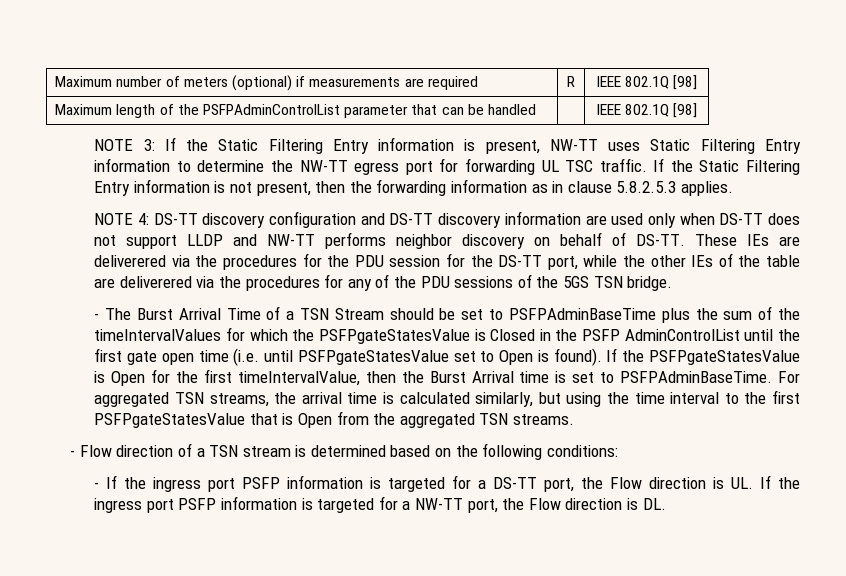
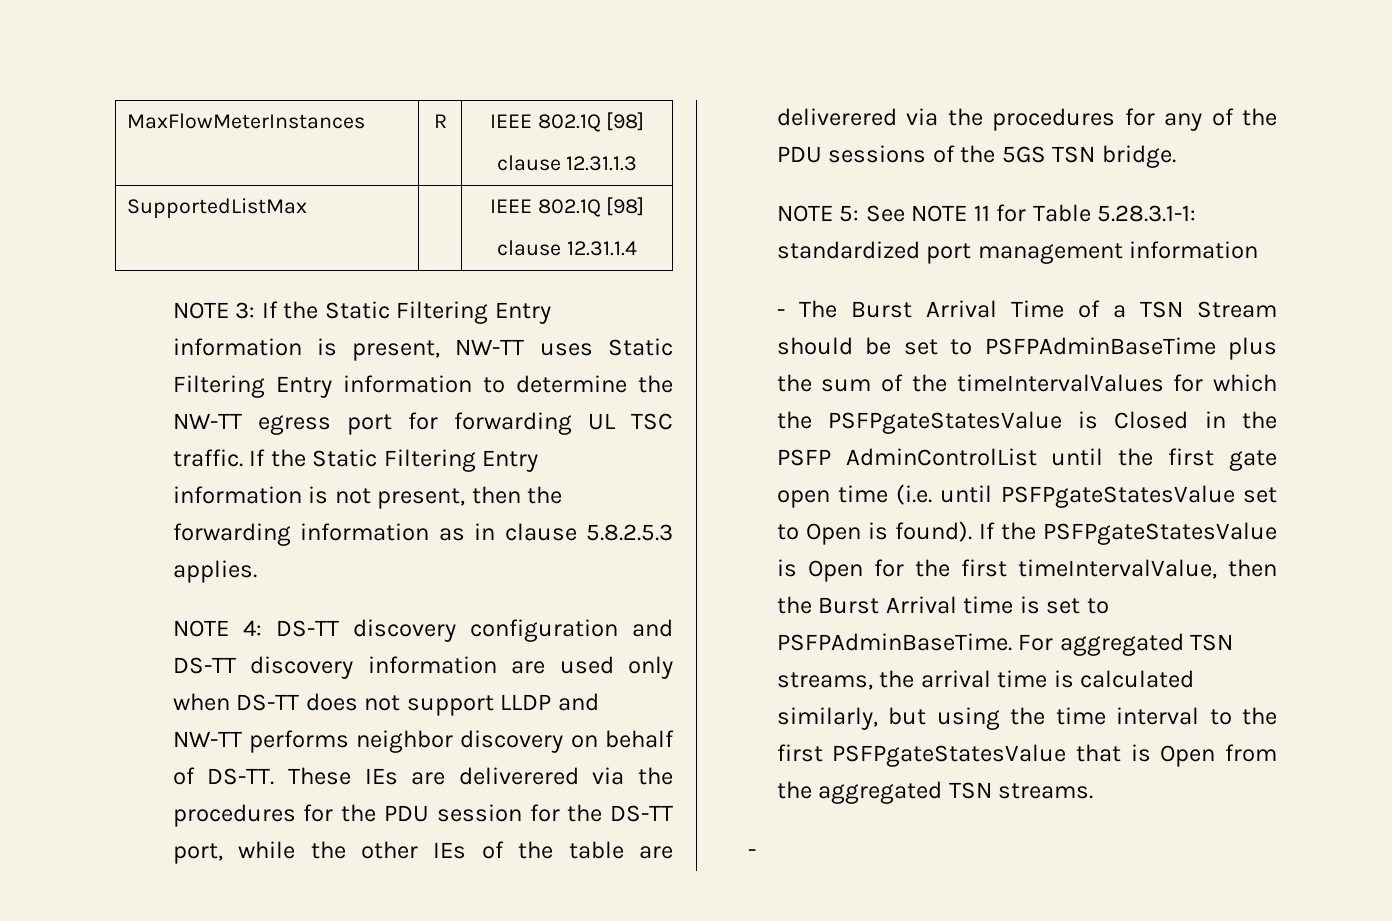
- Maximum number of meters (optional) if measurements are required | R | IEEE 802.1Q [98]
- Maximum length of the PSFPAdminControlList parameter that can be handled | | IEEE 802.1Q [98]
+ MaxFlowMeterInstances | R | IEEE 802.1Q [98]
+ clause 12.31.1.3
+ SupportedListMax | | IEEE 802.1Q [98]
+ clause 12.31.1.4
+ NOTE 5: See NOTE 11 for Table 5.28.3.1-1: standardized port management information
  For aggregated TSN streams, the arrival time is calculated similarly, but using the time interval to the first PSFPgateStatesValue that is Open from the aggregated TSN streams.
- - Flow direction of a TSN stream is determined based on the following conditions:
- - If the ingress port PSFP information is targeted for a DS-TT port, the Flow direction is UL. If the ingress port PSFP information is targeted for a NW-TT port, the Flow direction is DL.
+ -

